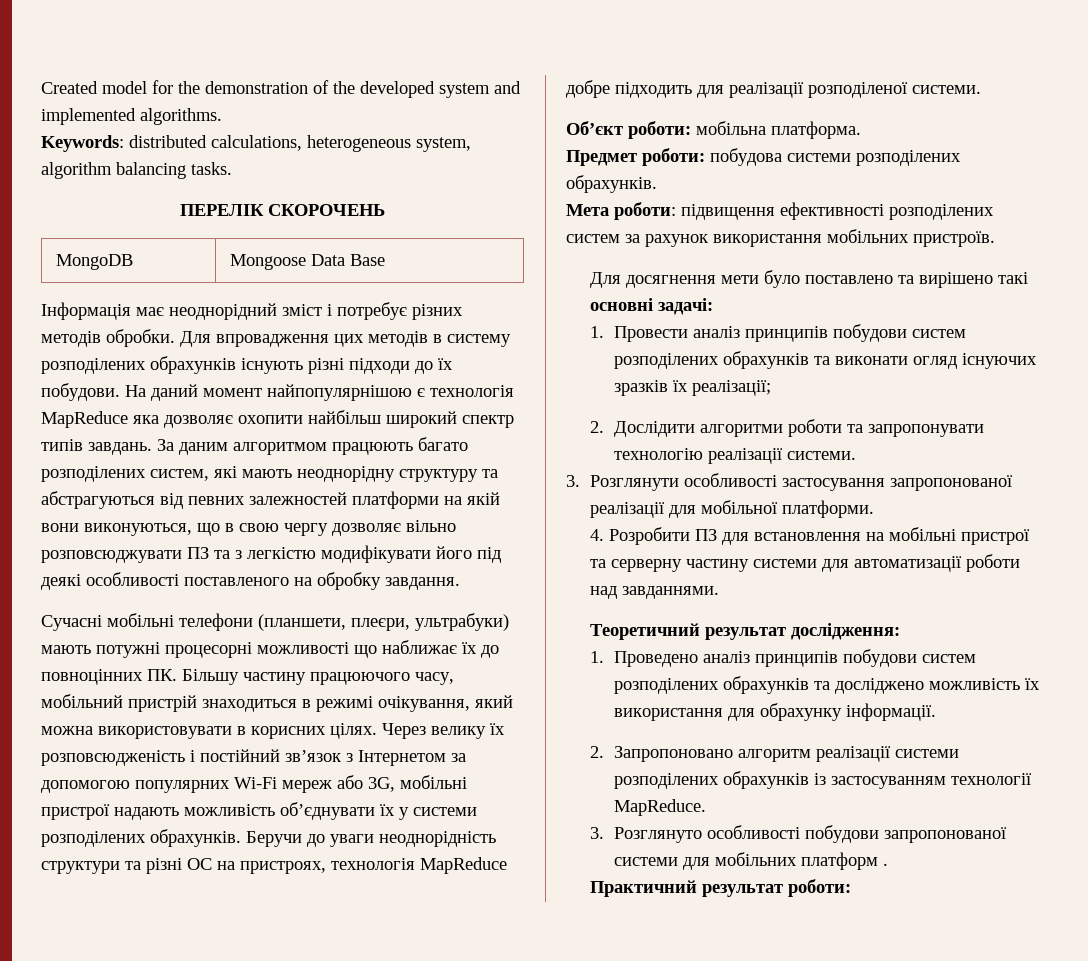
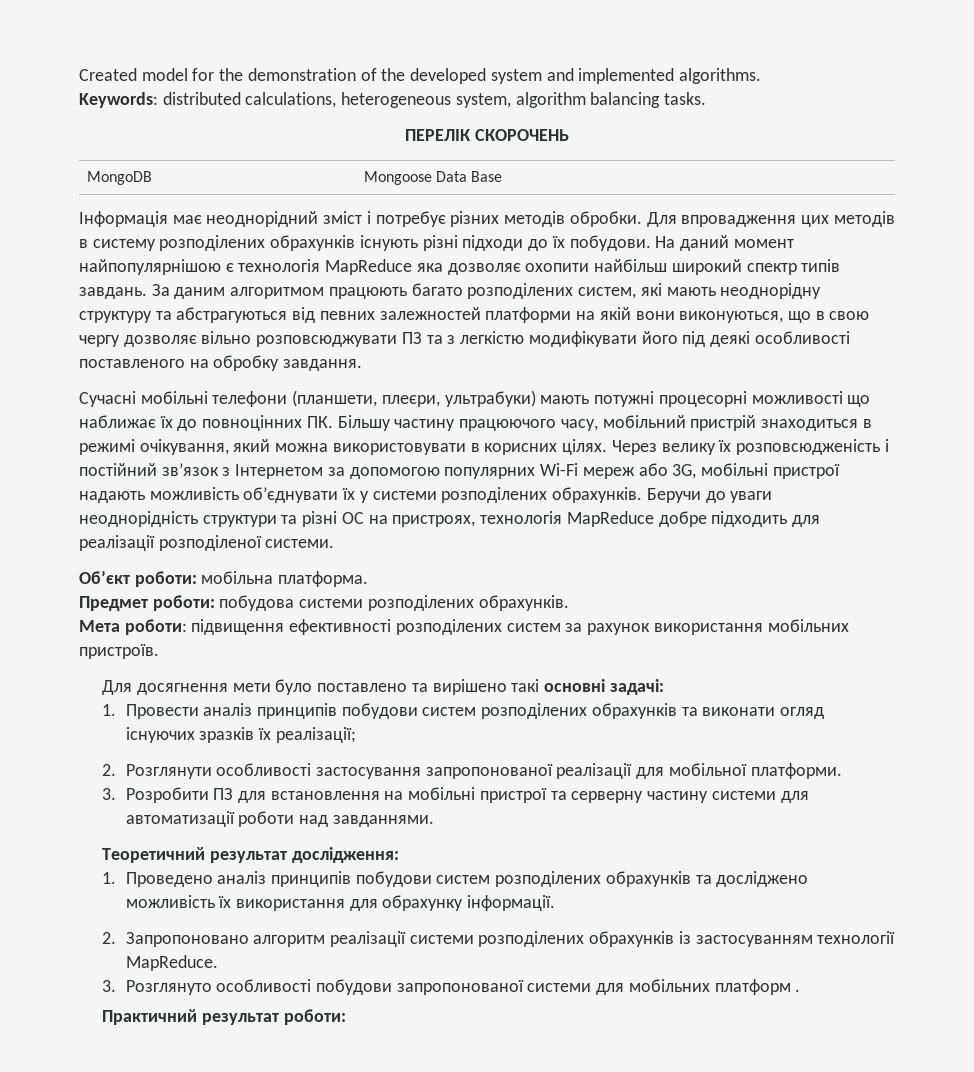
- 2. Дослідити алгоритми роботи та запропонувати технологію реалізації системи.
- 3. Розглянути особливості застосування запропонованої реалізації для мобільної платформи.
+ 2. Розглянути особливості застосування запропонованої реалізації для мобільної платформи.
- 4. Розробити ПЗ для встановлення на мобільні пристрої та серверну частину системи для автоматизації роботи над завданнями.
+ 3. Розробити ПЗ для встановлення на мобільні пристрої та серверну частину системи для автоматизації роботи над завданнями.

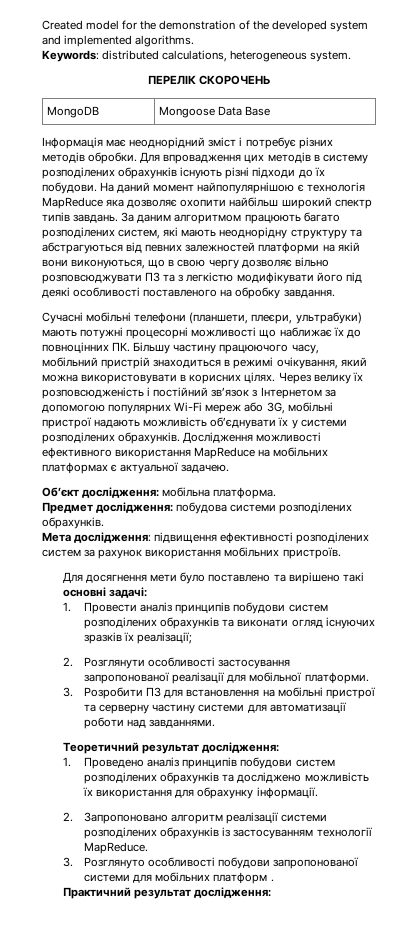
- Keywords: distributed calculations, heterogeneous system, algorithm balancing tasks.
+ Keywords: distributed calculations, heterogeneous system.
- Беручи до уваги неоднорідність структури та різні ОС на пристроях, технологія MapReduce добре підходить для реалізації розподіленої системи.
+ Дослідження можливості ефективного використання MapReduce на мобільних платформах є актуальної задачею.
- Об’єкт роботи: мобільна платформа.
+ Об’єкт дослідження: мобільна платформа.
- Предмет роботи: побудова системи розподілених обрахунків.
+ Предмет дослідження: побудова системи розподілених обрахунків.
- Мета роботи: підвищення ефективності розподілених систем за рахунок використання мобільних пристроїв.
+ Мета дослідження: підвищення ефективності розподілених систем за рахунок використання мобільних пристроїв.
- Практичний результат роботи:
+ Практичний результат дослідження:

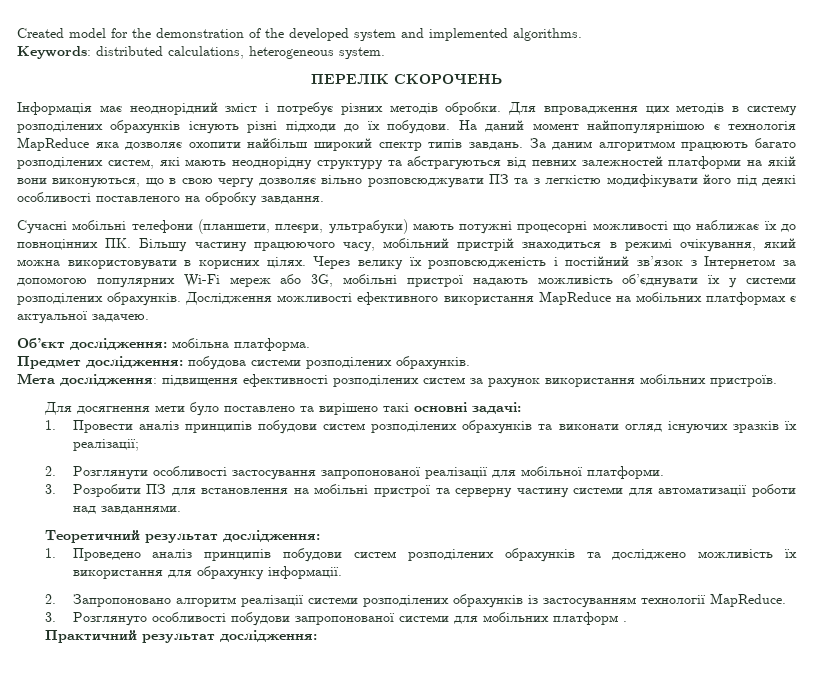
- MongoDB | Mongoose Data Base

